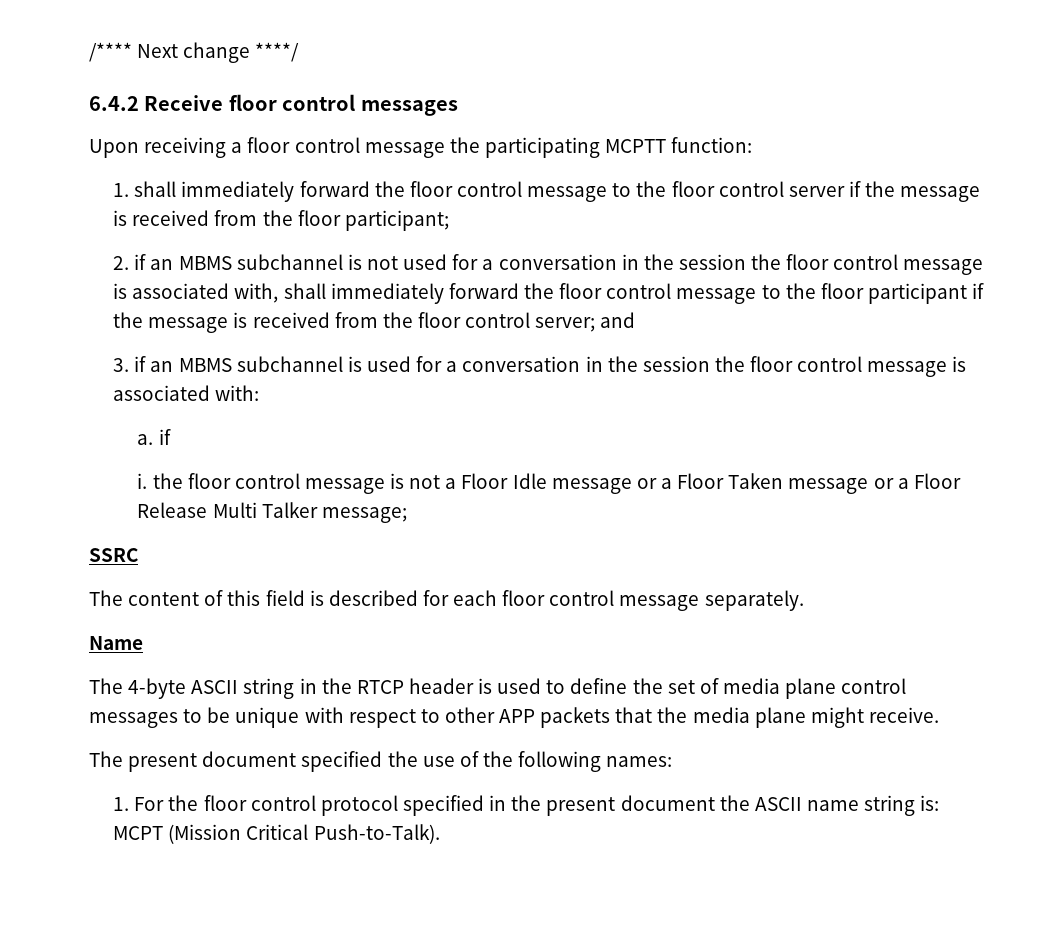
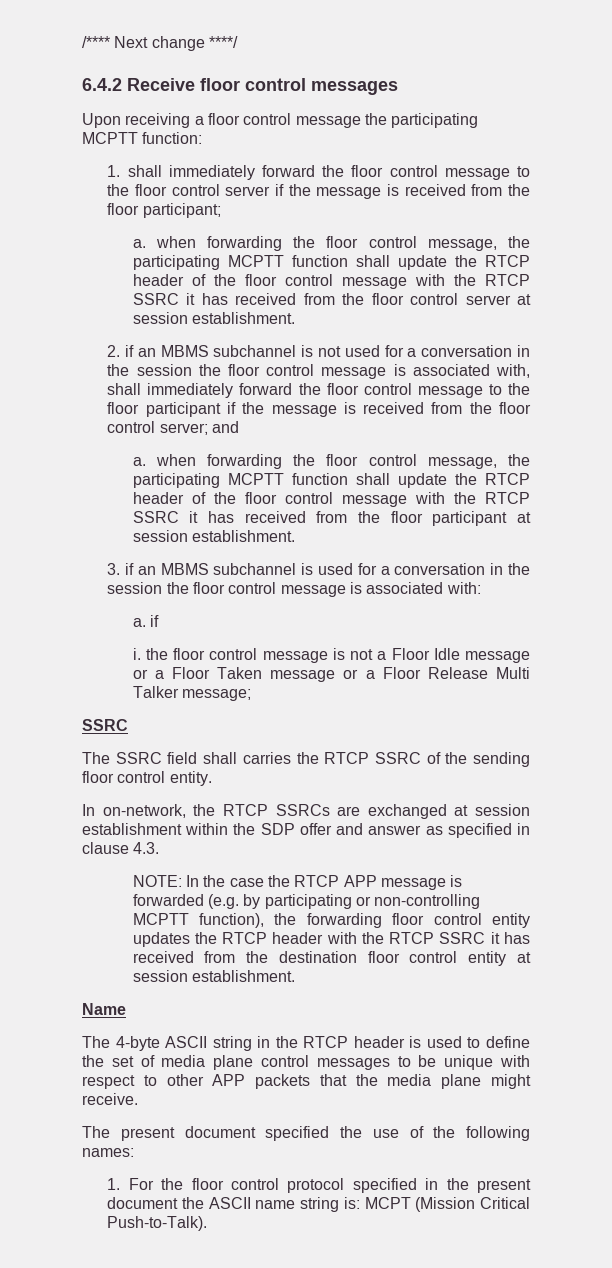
+ a. when forwarding the floor control message, the participating MCPTT function shall update the RTCP header of the floor control message with the RTCP SSRC it has received from the floor control server at session establishment.
+ a. when forwarding the floor control message, the participating MCPTT function shall update the RTCP header of the floor control message with the RTCP SSRC it has received from the floor participant at session establishment.
- The content of this field is described for each floor control message separately.
+ The SSRC field shall carries the RTCP SSRC of the sending floor control entity.
+ In on-network, the RTCP SSRCs are exchanged at session establishment within the SDP offer and answer as specified in clause 4.3.
+ NOTE: In the case the RTCP APP message is forwarded (e.g. by participating or non-controlling MCPTT function), the forwarding floor control entity updates the RTCP header with the RTCP SSRC it has received from the destination floor control entity at session establishment.

